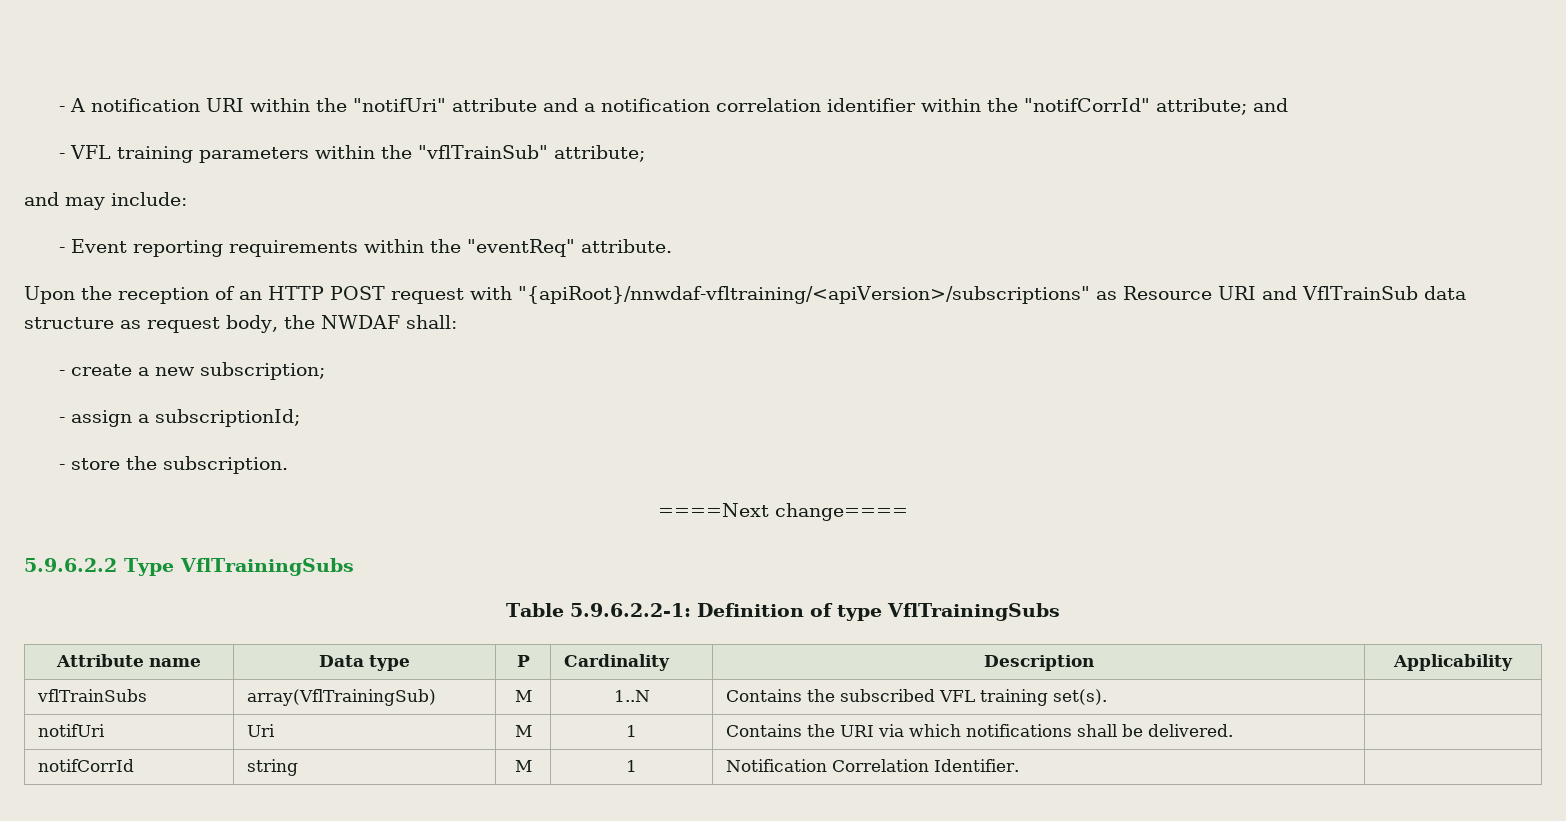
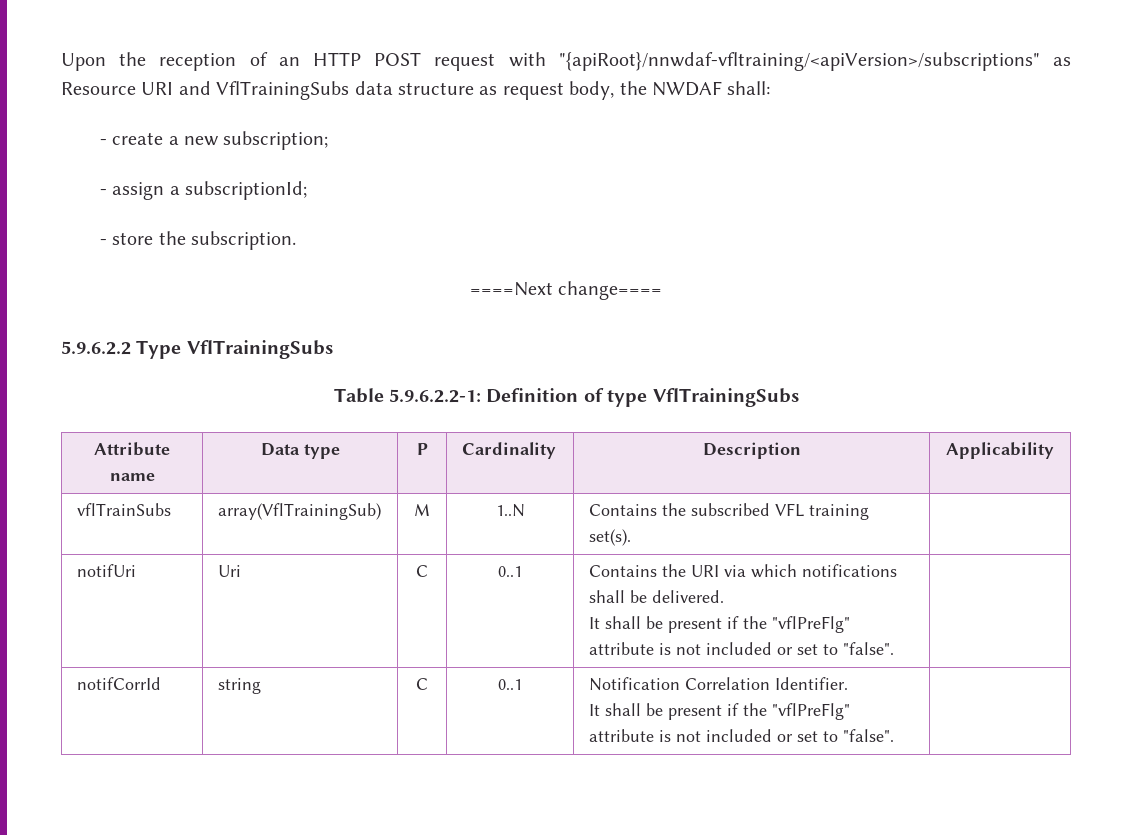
- - A notification URI within the "notifUri" attribute and a notification correlation identifier within the "notifCorrId" attribute; and
- - VFL training parameters within the "vflTrainSub" attribute;
- and may include:
- - Event reporting requirements within the "eventReq" attribute.
- Upon the reception of an HTTP POST request with "{apiRoot}/nnwdaf-vfltraining/<apiVersion>/subscriptions" as Resource URI and VflTrainSub data structure as request body, the NWDAF shall:
+ Upon the reception of an HTTP POST request with "{apiRoot}/nnwdaf-vfltraining/<apiVersion>/subscriptions" as Resource URI and VflTrainingSubs data structure as request body, the NWDAF shall:
- notifUri | Uri | M | 1 | Contains the URI via which notifications shall be delivered. |
+ notifUri | Uri | C | 0..1 | Contains the URI via which notifications shall be delivered.
+ It shall be present if the "vflPreFlg" attribute is not included or set to "false". |
- notifCorrId | string | M | 1 | Notification Correlation Identifier. |
+ notifCorrId | string | C | 0..1 | Notification Correlation Identifier.
+ It shall be present if the "vflPreFlg" attribute is not included or set to "false". |

